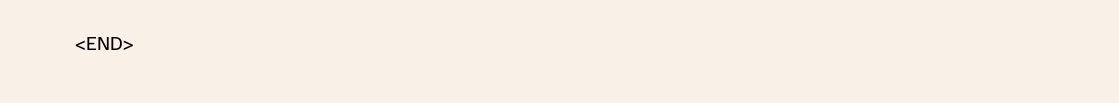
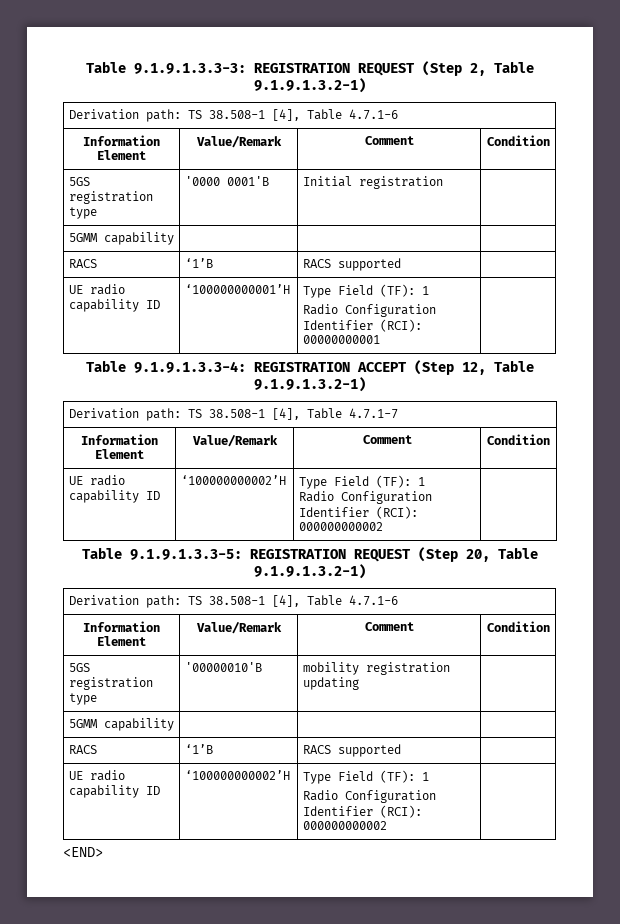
+ Table 9.1.9.1.3.3-3: REGISTRATION REQUEST (Step 2, Table 9.1.9.1.3.2-1)
+ Derivation path: TS 38.508-1 [4], Table 4.7.1-6
+ Information Element | Value/Remark | Comment | Condition
+ 5GS registration type | '0000 0001'B | Initial registration |
+ 5GMM capability | | |
+ RACS | ‘1’B | RACS supported |
+ UE radio capability ID | ‘100000000001’H | Type Field (TF): 1
+ Radio Configuration Identifier (RCI): 00000000001 |
+ Table 9.1.9.1.3.3-4: REGISTRATION ACCEPT (Step 12, Table 9.1.9.1.3.2-1)
+ Derivation path: TS 38.508-1 [4], Table 4.7.1-7
+ Information Element | Value/Remark | Comment | Condition
+ UE radio capability ID | ‘100000000002’H | Type Field (TF): 1
+ Radio Configuration Identifier (RCI): 000000000002 |
+ Table 9.1.9.1.3.3-5: REGISTRATION REQUEST (Step 20, Table 9.1.9.1.3.2-1)
+ Derivation path: TS 38.508-1 [4], Table 4.7.1-6
+ Information Element | Value/Remark | Comment | Condition
+ 5GS registration type | '00000010'B | mobility registration updating |
+ 5GMM capability | | |
+ RACS | ‘1’B | RACS supported |
+ UE radio capability ID | ‘100000000002’H | Type Field (TF): 1
+ Radio Configuration Identifier (RCI): 000000000002 |

